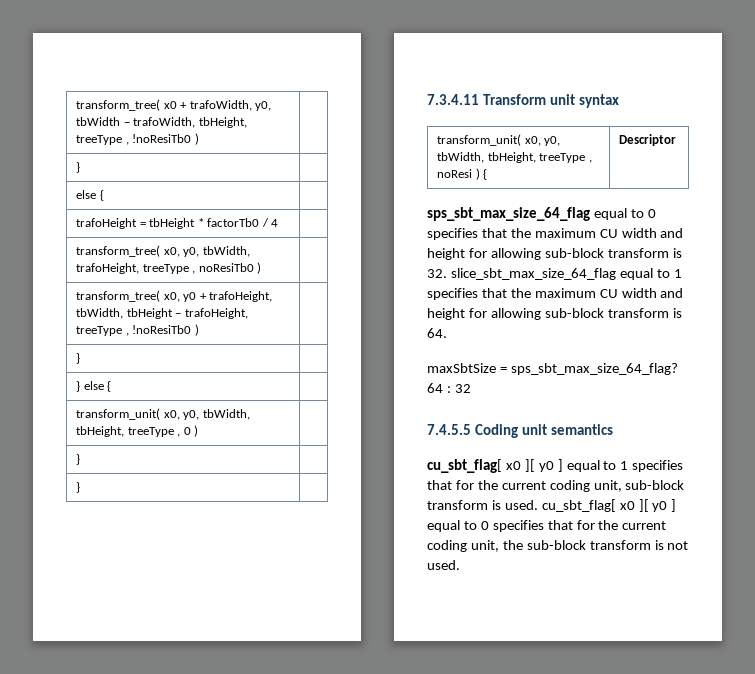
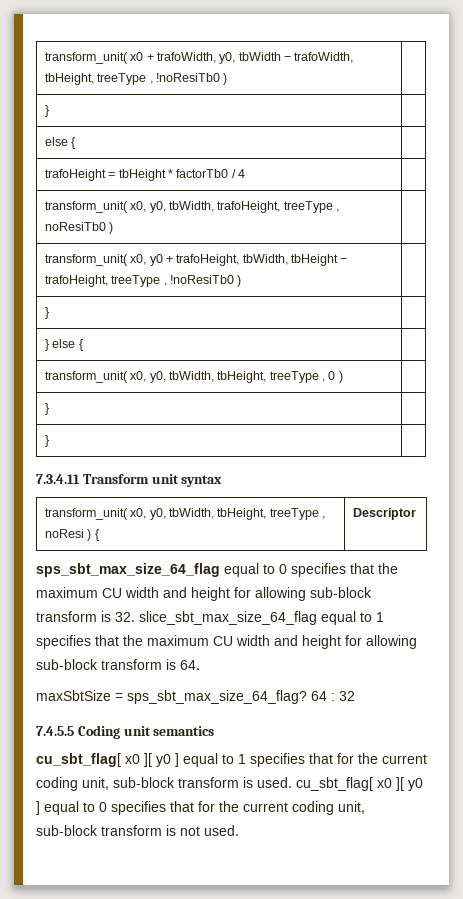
- transform_tree( x0 + trafoWidth, y0, tbWidth − trafoWidth, tbHeight, treeType , !noResiTb0 ) |
+ transform_unit( x0 + trafoWidth, y0, tbWidth − trafoWidth, tbHeight, treeType , !noResiTb0 ) |
- transform_tree( x0, y0, tbWidth, trafoHeight, treeType , noResiTb0 ) |
+ transform_unit( x0, y0, tbWidth, trafoHeight, treeType , noResiTb0 ) |
- transform_tree( x0, y0 + trafoHeight, tbWidth, tbHeight − trafoHeight, treeType , !noResiTb0 ) |
+ transform_unit( x0, y0 + trafoHeight, tbWidth, tbHeight − trafoHeight, treeType , !noResiTb0 ) |
- cu_sbt_flag[ x0 ][ y0 ] equal to 1 specifies that for the current coding unit, sub-block transform is used. cu_sbt_flag[ x0 ][ y0 ] equal to 0 specifies that for the current coding unit, the sub-block transform is not used.
+ cu_sbt_flag[ x0 ][ y0 ] equal to 1 specifies that for the current coding unit, sub-block transform is used. cu_sbt_flag[ x0 ][ y0 ] equal to 0 specifies that for the current coding unit, sub-block transform is not used.

